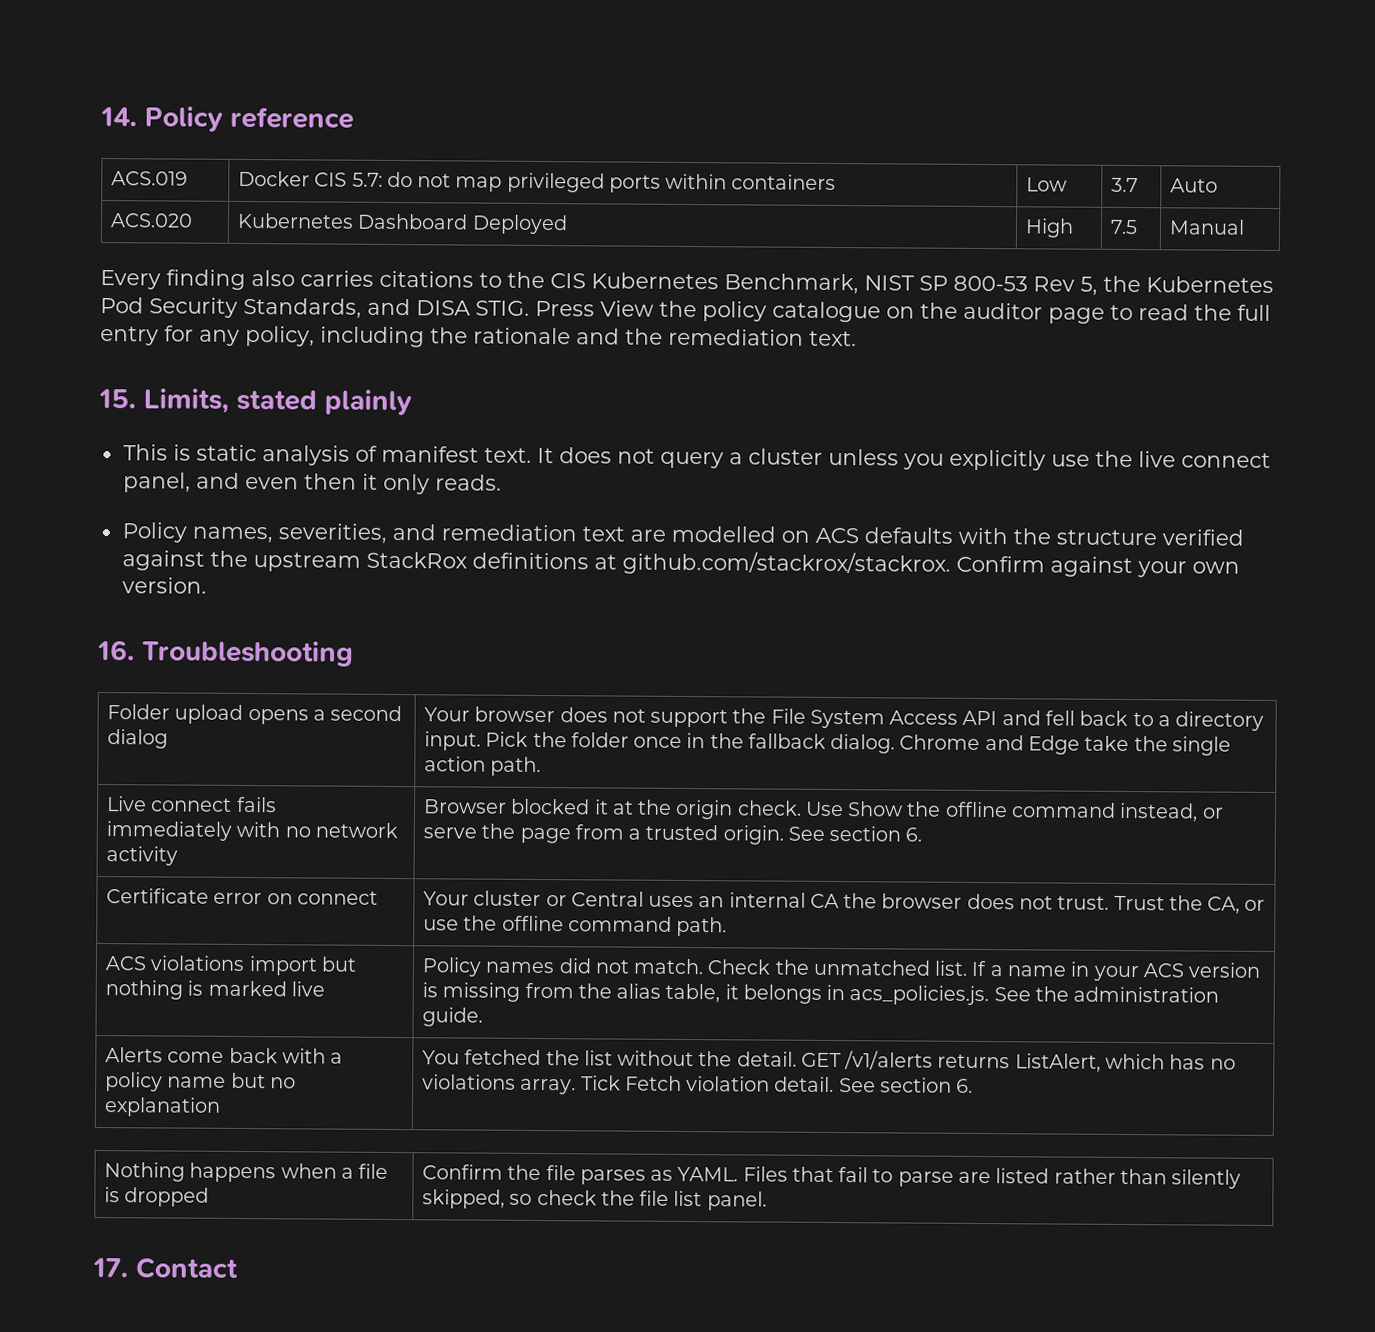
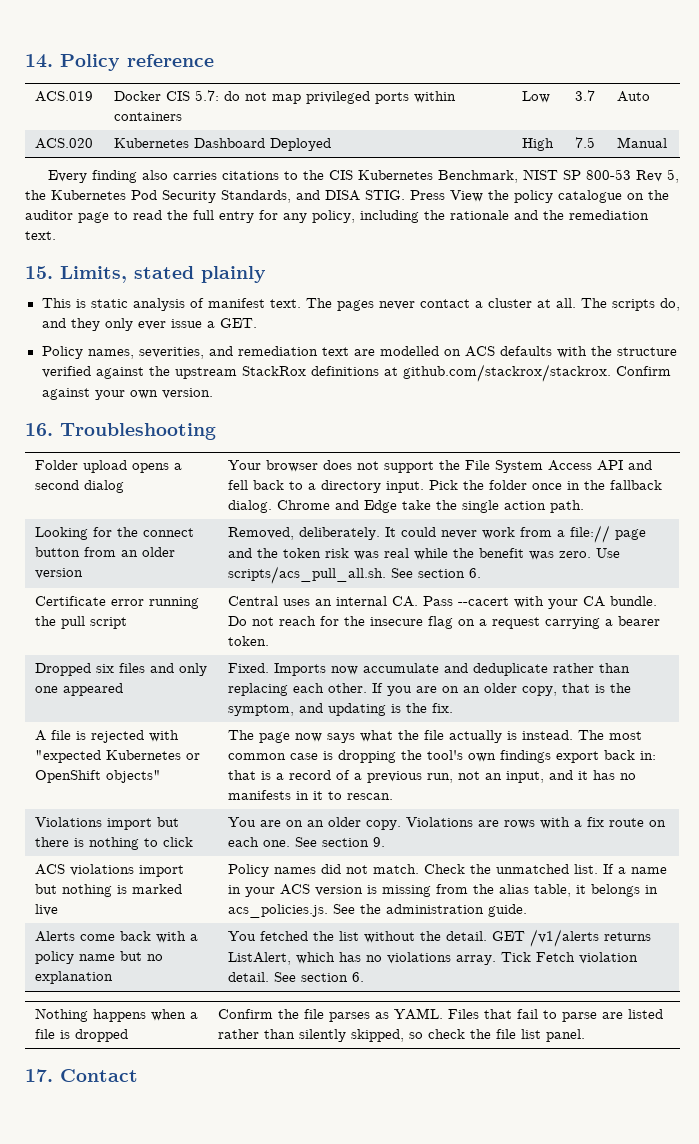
- It does not query a cluster unless you explicitly use the live connect panel, and even then it only reads.
+ The pages never contact a cluster at all. The scripts do, and they only ever issue a GET.
- Live connect fails immediately with no network activity | Browser blocked it at the origin check. Use Show the offline command instead, or serve the page from a trusted origin. See section 6.
+ Looking for the connect button from an older version | Removed, deliberately. It could never work from a file:// page and the token risk was real while the benefit was zero. Use scripts/acs_pull_all.sh. See section 6.
- Certificate error on connect | Your cluster or Central uses an internal CA the browser does not trust. Trust the CA, or use the offline command path.
+ Certificate error running the pull script | Central uses an internal CA. Pass --cacert with your CA bundle. Do not reach for the insecure flag on a request carrying a bearer token.
+ Dropped six files and only one appeared | Fixed. Imports now accumulate and deduplicate rather than replacing each other. If you are on an older copy, that is the symptom, and updating is the fix.
+ A file is rejected with "expected Kubernetes or OpenShift objects" | The page now says what the file actually is instead. The most common case is dropping the tool's own findings export back in: that is a record of a previous run, not an input, and it has no manifests in it to rescan.
+ Violations import but there is nothing to click | You are on an older copy. Violations are rows with a fix route on each one. See section 9.

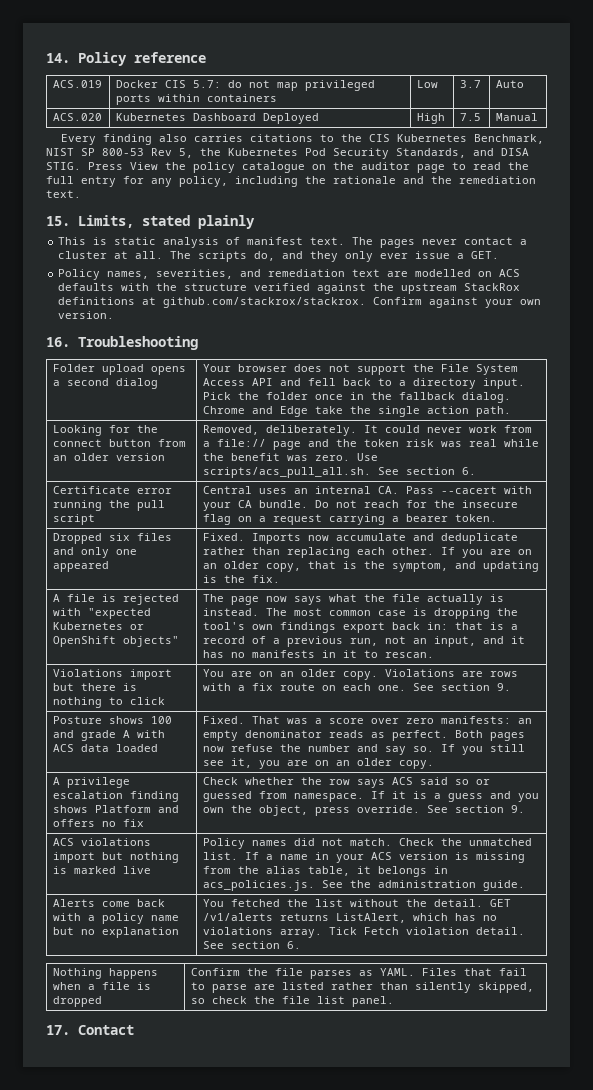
+ Posture shows 100 and grade A with ACS data loaded | Fixed. That was a score over zero manifests: an empty denominator reads as perfect. Both pages now refuse the number and say so. If you still see it, you are on an older copy.
+ A privilege escalation finding shows Platform and offers no fix | Check whether the row says ACS said so or guessed from namespace. If it is a guess and you own the object, press override. See section 9.

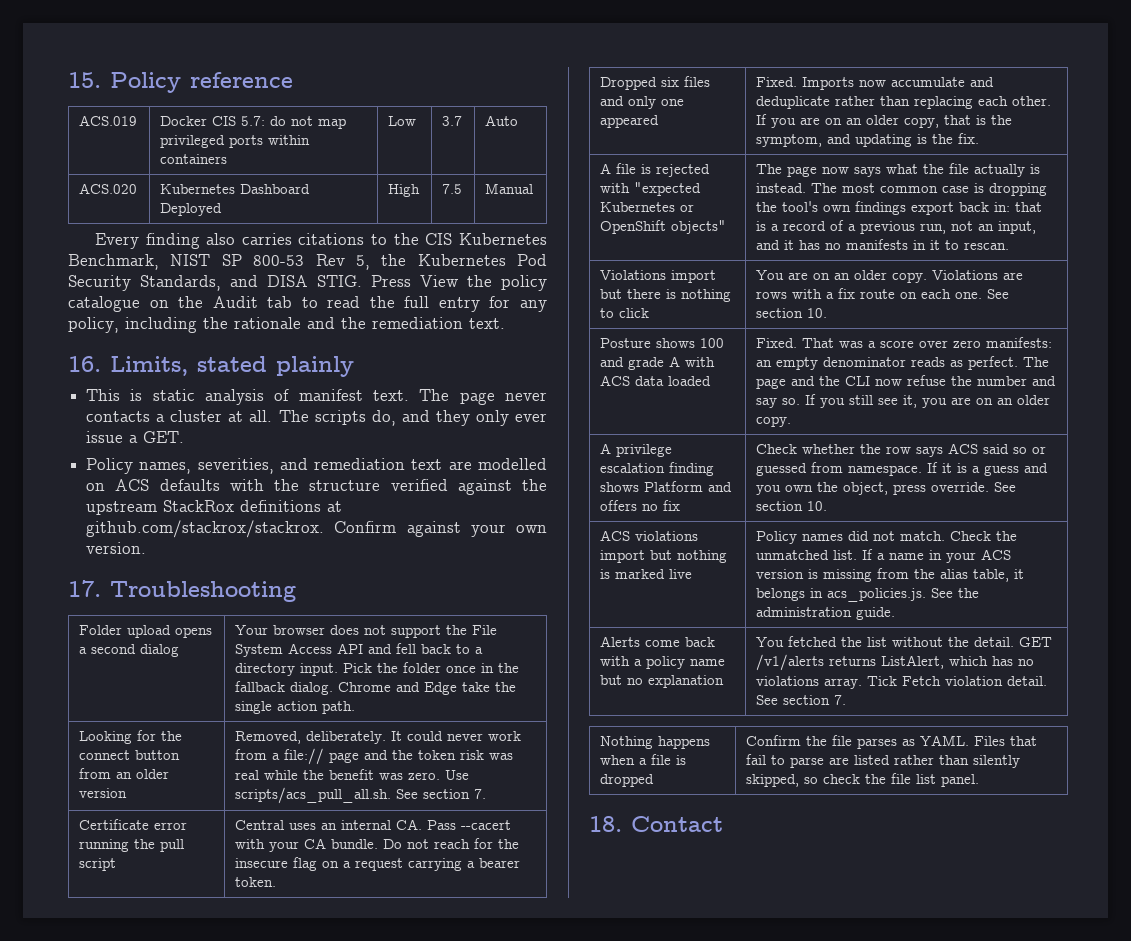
- 14. Policy reference
+ 15. Policy reference
- Press View the policy catalogue on the auditor page to read the full entry for any policy, including the rationale and the remediation text.
+ Press View the policy catalogue on the Audit tab to read the full entry for any policy, including the rationale and the remediation text.
- 15. Limits, stated plainly
+ 16. Limits, stated plainly
- The pages never contact a cluster at all.
+ The page never contacts a cluster at all.
- 16. Troubleshooting
+ 17. Troubleshooting
- Looking for the connect button from an older version | Removed, deliberately. It could never work from a file:// page and the token risk was real while the benefit was zero. Use scripts/acs_pull_all.sh. See section 6.
+ Looking for the connect button from an older version | Removed, deliberately. It could never work from a file:// page and the token risk was real while the benefit was zero. Use scripts/acs_pull_all.sh. See section 7.
- Violations import but there is nothing to click | You are on an older copy. Violations are rows with a fix route on each one. See section 9.
+ Violations import but there is nothing to click | You are on an older copy. Violations are rows with a fix route on each one. See section 10.
- Both pages now refuse the number and say so.
+ The page and the CLI now refuse the number and say so.
- A privilege escalation finding shows Platform and offers no fix | Check whether the row says ACS said so or guessed from namespace. If it is a guess and you own the object, press override. See section 9.
+ A privilege escalation finding shows Platform and offers no fix | Check whether the row says ACS said so or guessed from namespace. If it is a guess and you own the object, press override. See section 10.
- Alerts come back with a policy name but no explanation | You fetched the list without the detail. GET /v1/alerts returns ListAlert, which has no violations array. Tick Fetch violation detail. See section 6.
+ Alerts come back with a policy name but no explanation | You fetched the list without the detail. GET /v1/alerts returns ListAlert, which has no violations array. Tick Fetch violation detail. See section 7.
- 17. Contact
+ 18. Contact

